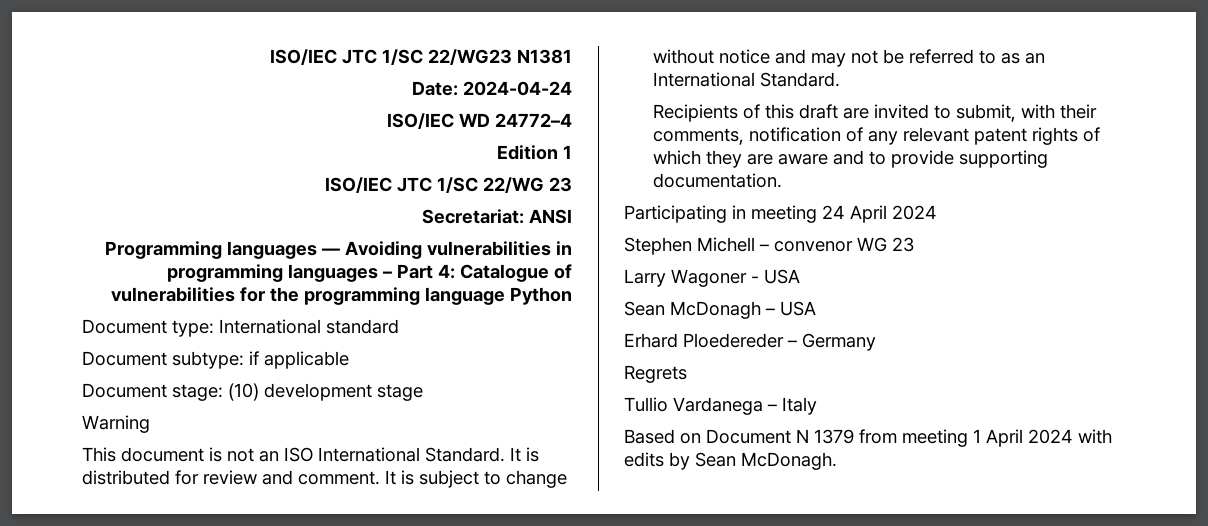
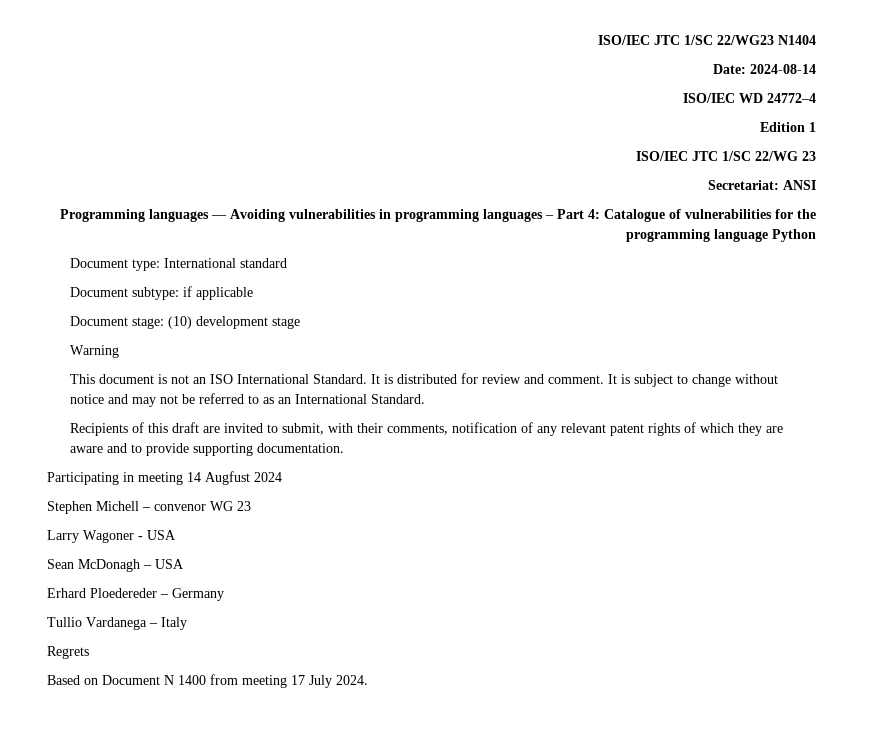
- ISO/IEC JTC 1/SC 22/WG23 N1381
+ ISO/IEC JTC 1/SC 22/WG23 N1404
- Date: 2024-04-24
+ Date: 2024-08-14
- Participating in meeting 24 April 2024
+ Participating in meeting 14 Augfust 2024
- Regrets
+ Regrets
- Based on Document N 1379 from meeting 1 April 2024 with edits by Sean McDonagh.
+ Based on Document N 1400 from meeting 17 July 2024.

